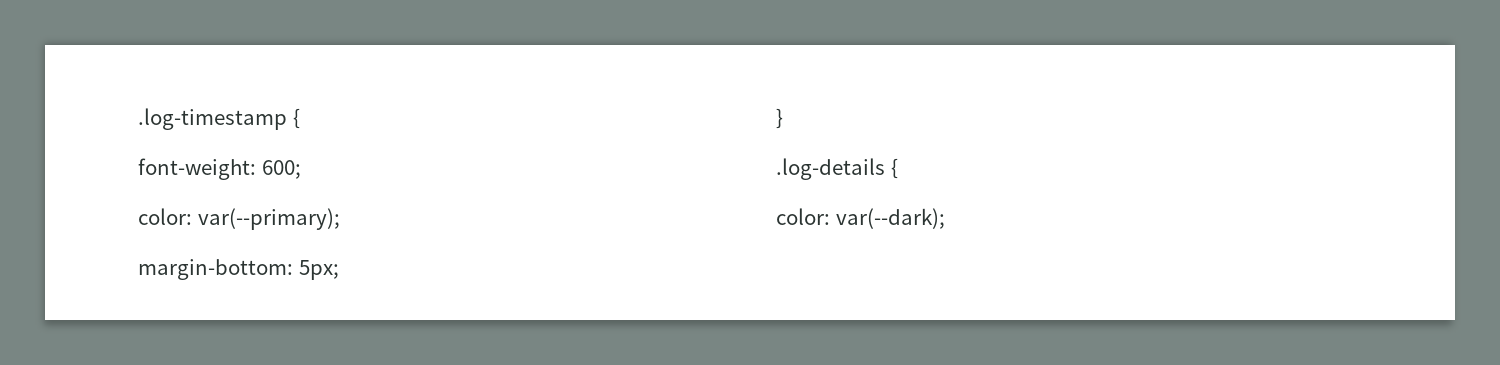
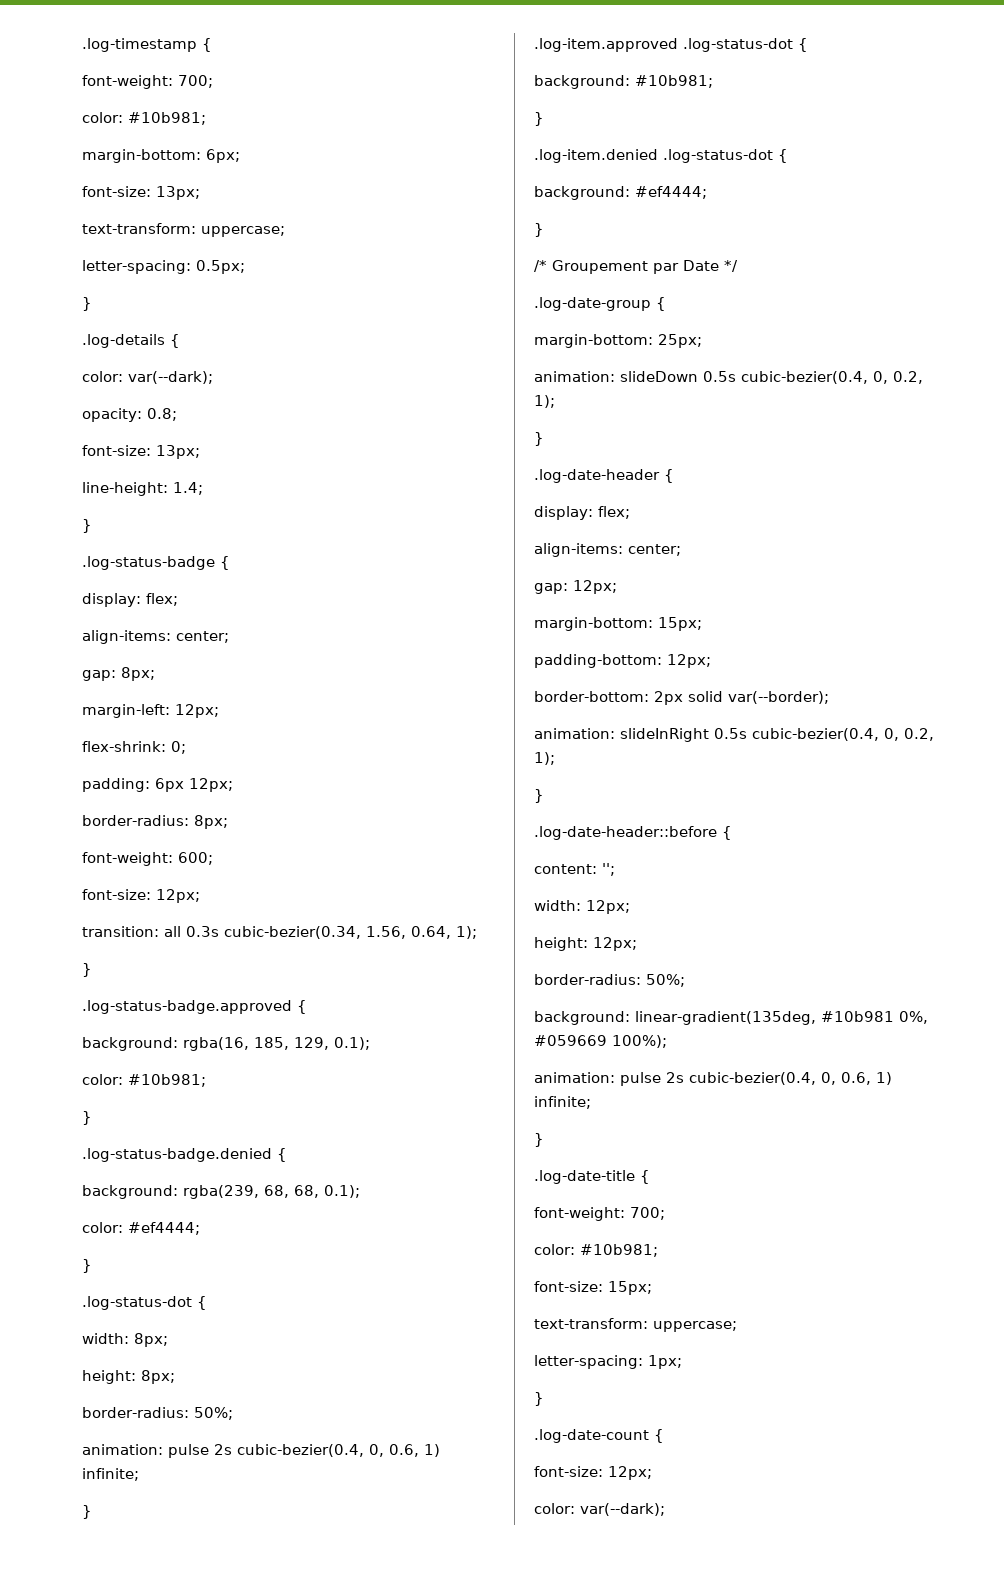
  .log-timestamp {
- font-weight: 600;
- color: var(--primary);
- margin-bottom: 5px;
+ font-weight: 700;
+ color: #10b981;
+ margin-bottom: 6px;
+ font-size: 13px;
+ text-transform: uppercase;
+ letter-spacing: 0.5px;
+ opacity: 0.8;
+ font-size: 13px;
+ line-height: 1.4;
+ }
+ .log-status-badge {
+ display: flex;
+ align-items: center;
+ gap: 8px;
+ margin-left: 12px;
+ flex-shrink: 0;
+ padding: 6px 12px;
+ border-radius: 8px;
+ font-weight: 600;
+ font-size: 12px;
+ transition: all 0.3s cubic-bezier(0.34, 1.56, 0.64, 1);
+ }
+ .log-status-badge.approved {
+ background: rgba(16, 185, 129, 0.1);
+ color: #10b981;
+ }
+ .log-status-badge.denied {
+ background: rgba(239, 68, 68, 0.1);
+ color: #ef4444;
+ }
+ .log-status-dot {
+ width: 8px;
+ height: 8px;
+ border-radius: 50%;
+ animation: pulse 2s cubic-bezier(0.4, 0, 0.6, 1) infinite;
+ }
+ .log-item.approved .log-status-dot {
+ background: #10b981;
+ }
+ .log-item.denied .log-status-dot {
+ background: #ef4444;
+ }
+ /* Groupement par Date */
+ .log-date-group {
+ margin-bottom: 25px;
+ animation: slideDown 0.5s cubic-bezier(0.4, 0, 0.2, 1);
+ }
+ .log-date-header {
+ display: flex;
+ align-items: center;
+ gap: 12px;
+ margin-bottom: 15px;
+ padding-bottom: 12px;
+ border-bottom: 2px solid var(--border);
+ animation: slideInRight 0.5s cubic-bezier(0.4, 0, 0.2, 1);
+ }
+ .log-date-header::before {
+ content: '';
+ width: 12px;
+ height: 12px;
+ border-radius: 50%;
+ background: linear-gradient(135deg, #10b981 0%, #059669 100%);
+ animation: pulse 2s cubic-bezier(0.4, 0, 0.6, 1) infinite;
+ }
+ .log-date-title {
+ font-weight: 700;
+ color: #10b981;
+ font-size: 15px;
+ text-transform: uppercase;
+ letter-spacing: 1px;
+ }
+ .log-date-count {
+ font-size: 12px;
+ color: var(--dark);

